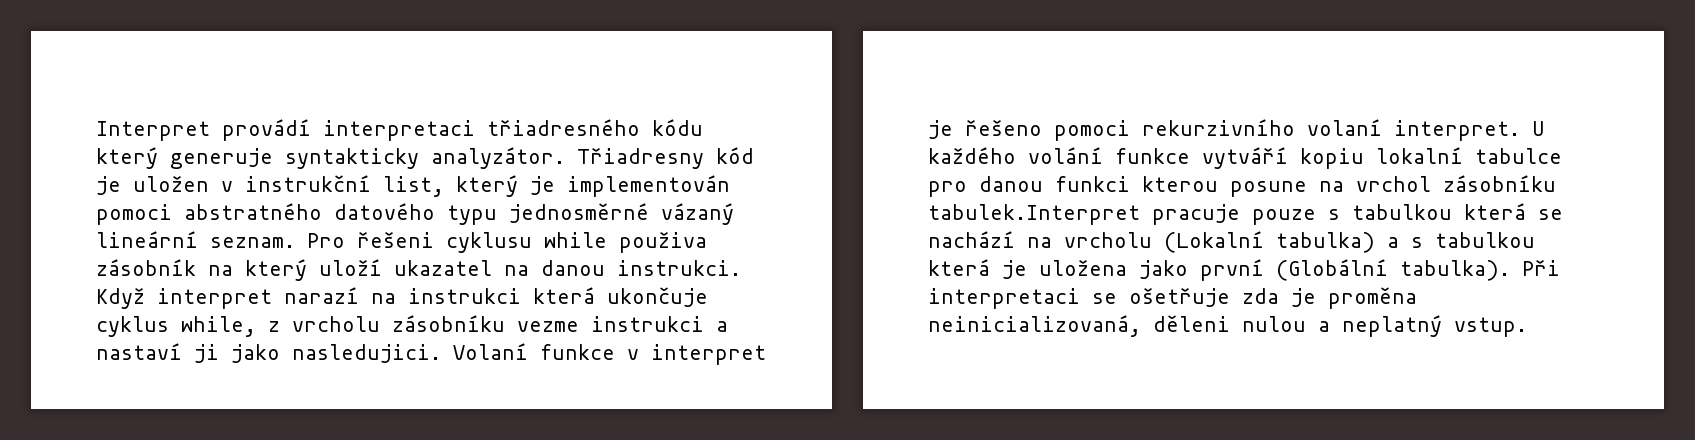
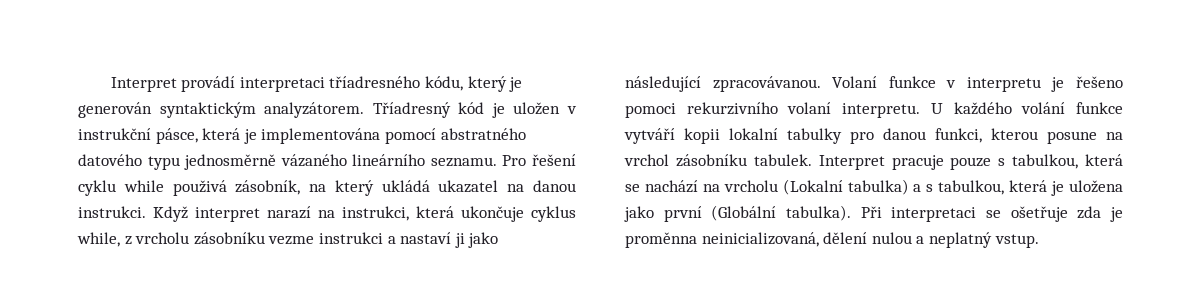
- Interpret provádí interpretaci třiadresného kódu který generuje syntakticky analyzátor. Třiadresny kód je uložen v instrukční list, který je implementován pomoci abstratného datového typu jednosměrné vázaný lineární seznam. Pro řešeni cyklusu while použiva zásobník na který uloží ukazatel na danou instrukci.
+ Interpret provádí interpretaci tříadresného kódu, který je generován syntaktickým analyzátorem. Tříadresný kód je uložen v instrukční pásce, která je implementována pomocí abstratného datového typu jednosměrně vázaného lineárního seznamu. Pro řešení cyklu while použivá zásobník, na který ukládá ukazatel na danou instrukci.
- Když interpret narazí na instrukci která ukončuje cyklus while, z vrcholu zásobníku vezme instrukci a nastaví ji jako nasledujici.
+ Když interpret narazí na instrukci, která ukončuje cyklus while, z vrcholu zásobníku vezme instrukci a nastaví ji jako následující zpracovávanou.
- Volaní funkce v interpret je řešeno pomoci rekurzivního volaní interpret.
+ Volaní funkce v interpretu je řešeno pomoci rekurzivního volaní interpretu.
- U každého volání funkce vytváří kopiu lokalní tabulce pro danou funkci kterou posune na vrchol zásobníku tabulek.Interpret pracuje pouze s tabulkou která se nachází na vrcholu (Lokalní tabulka) a s tabulkou která je uložena jako první (Globální tabulka).
+ U každého volání funkce vytváří kopii lokalní tabulky pro danou funkci, kterou posune na vrchol zásobníku tabulek. Interpret pracuje pouze s tabulkou, která se nachází na vrcholu (Lokalní tabulka) a s tabulkou, která je uložena jako první (Globální tabulka).
- Při interpretaci se ošetřuje zda je proměna neinicializovaná, děleni nulou a neplatný vstup.
+ Při interpretaci se ošetřuje zda je proměnna neinicializovaná, dělení nulou a neplatný vstup.

